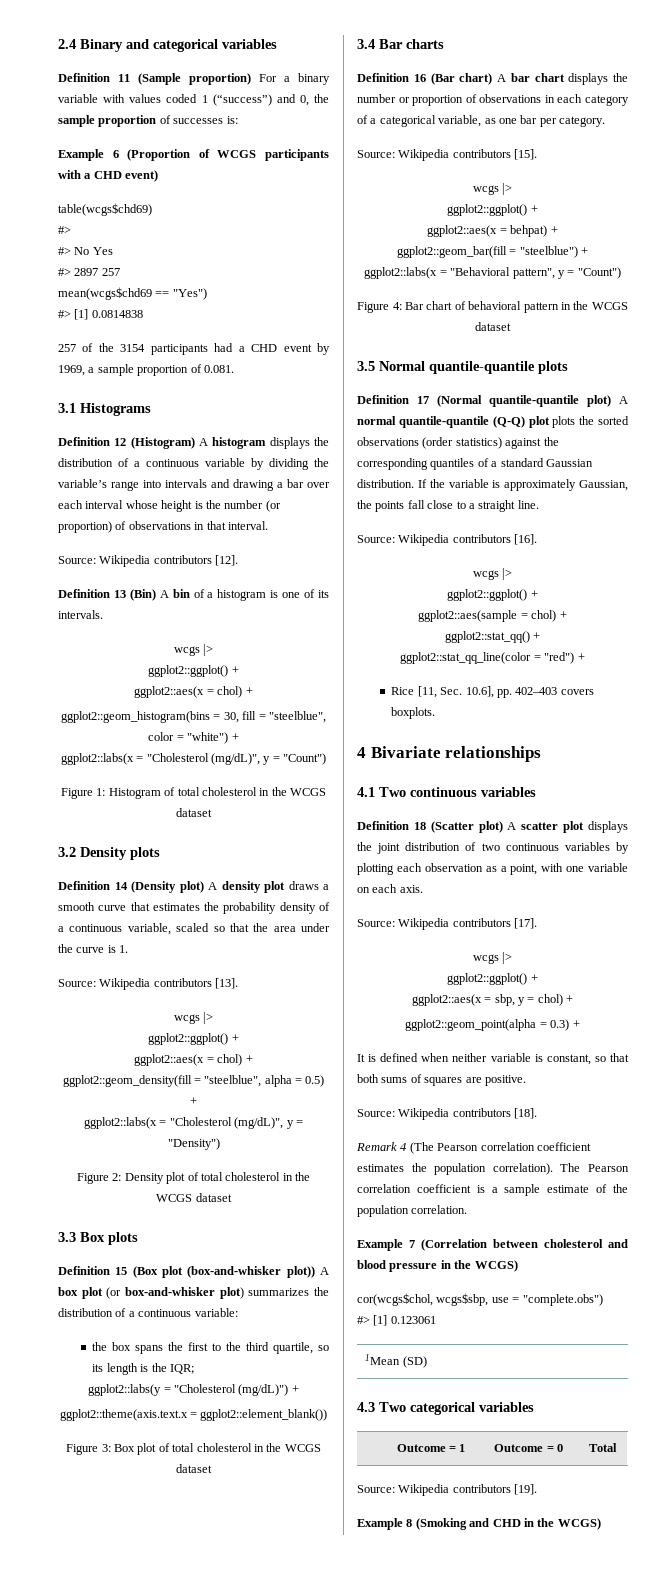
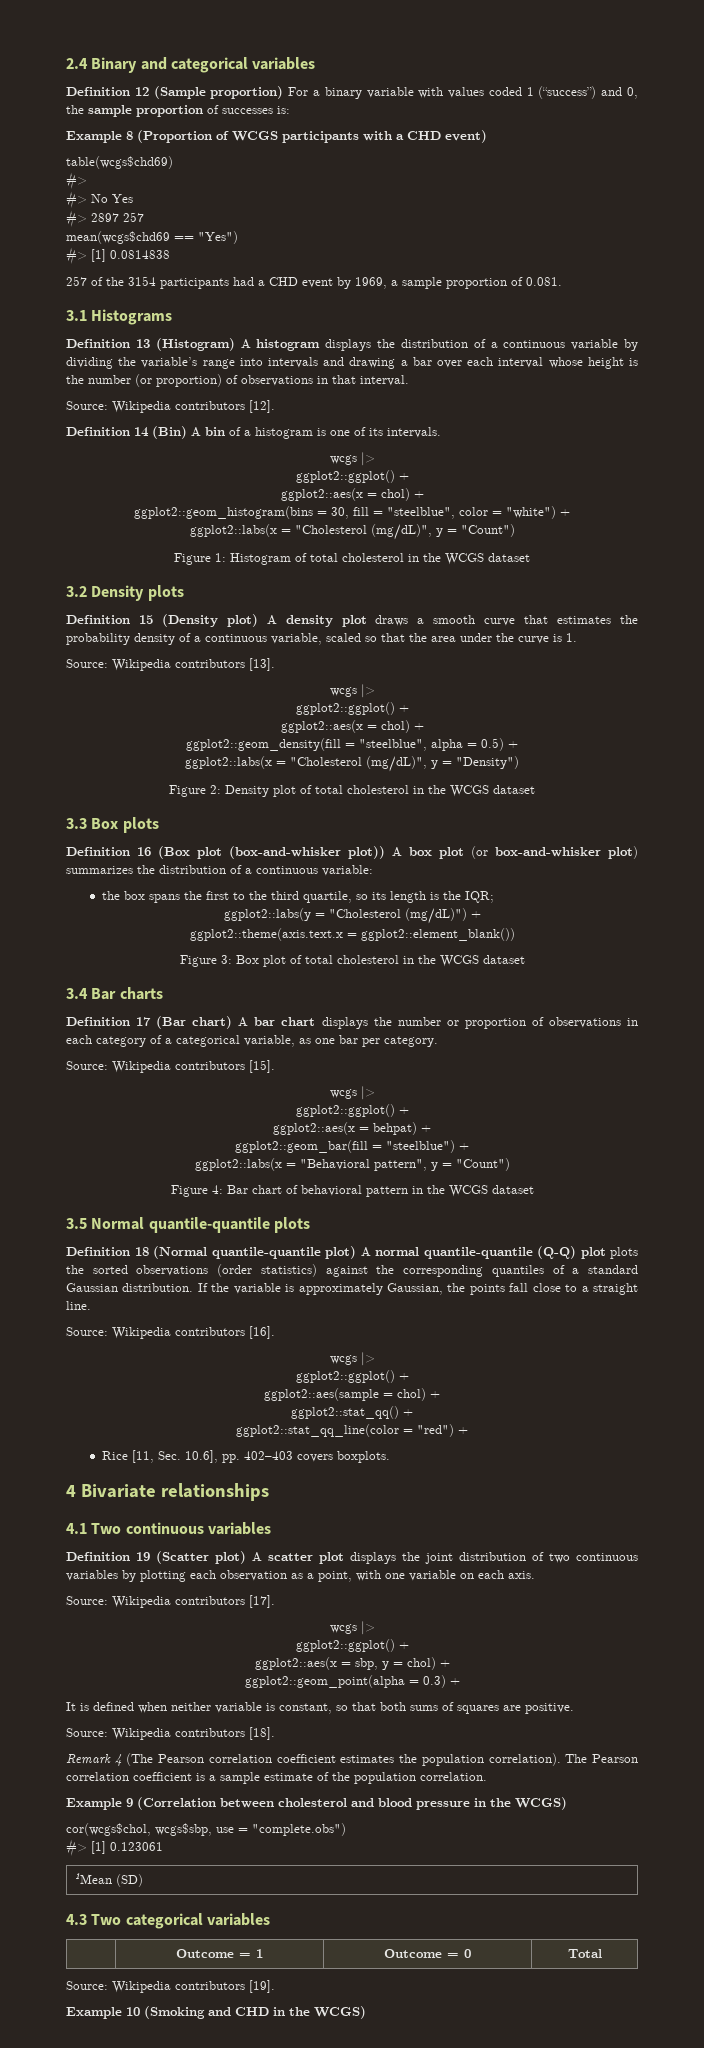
- Definition 11 (Sample proportion) For a binary variable with values coded 1 (“success”) and 0, the sample proportion of successes is:
+ Definition 12 (Sample proportion) For a binary variable with values coded 1 (“success”) and 0, the sample proportion of successes is:
- Example 6 (Proportion of WCGS participants with a CHD event)
+ Example 8 (Proportion of WCGS participants with a CHD event)
- Definition 12 (Histogram) A histogram displays the distribution of a continuous variable by dividing the variable’s range into intervals and drawing a bar over each interval whose height is the number (or proportion) of observations in that interval.
+ Definition 13 (Histogram) A histogram displays the distribution of a continuous variable by dividing the variable’s range into intervals and drawing a bar over each interval whose height is the number (or proportion) of observations in that interval.
- Definition 13 (Bin) A bin of a histogram is one of its intervals.
+ Definition 14 (Bin) A bin of a histogram is one of its intervals.
- Definition 14 (Density plot) A density plot draws a smooth curve that estimates the probability density of a continuous variable, scaled so that the area under the curve is 1.
+ Definition 15 (Density plot) A density plot draws a smooth curve that estimates the probability density of a continuous variable, scaled so that the area under the curve is 1.
- Definition 15 (Box plot (box-and-whisker plot)) A box plot (or box-and-whisker plot) summarizes the distribution of a continuous variable:
+ Definition 16 (Box plot (box-and-whisker plot)) A box plot (or box-and-whisker plot) summarizes the distribution of a continuous variable:
- Definition 16 (Bar chart) A bar chart displays the number or proportion of observations in each category of a categorical variable, as one bar per category.
+ Definition 17 (Bar chart) A bar chart displays the number or proportion of observations in each category of a categorical variable, as one bar per category.
- Definition 17 (Normal quantile-quantile plot) A normal quantile-quantile (Q-Q) plot plots the sorted observations (order statistics) against the corresponding quantiles of a standard Gaussian distribution.
+ Definition 18 (Normal quantile-quantile plot) A normal quantile-quantile (Q-Q) plot plots the sorted observations (order statistics) against the corresponding quantiles of a standard Gaussian distribution.
- Definition 18 (Scatter plot) A scatter plot displays the joint distribution of two continuous variables by plotting each observation as a point, with one variable on each axis.
+ Definition 19 (Scatter plot) A scatter plot displays the joint distribution of two continuous variables by plotting each observation as a point, with one variable on each axis.
- Example 7 (Correlation between cholesterol and blood pressure in the WCGS)
+ Example 9 (Correlation between cholesterol and blood pressure in the WCGS)
- Example 8 (Smoking and CHD in the WCGS)
+ Example 10 (Smoking and CHD in the WCGS)

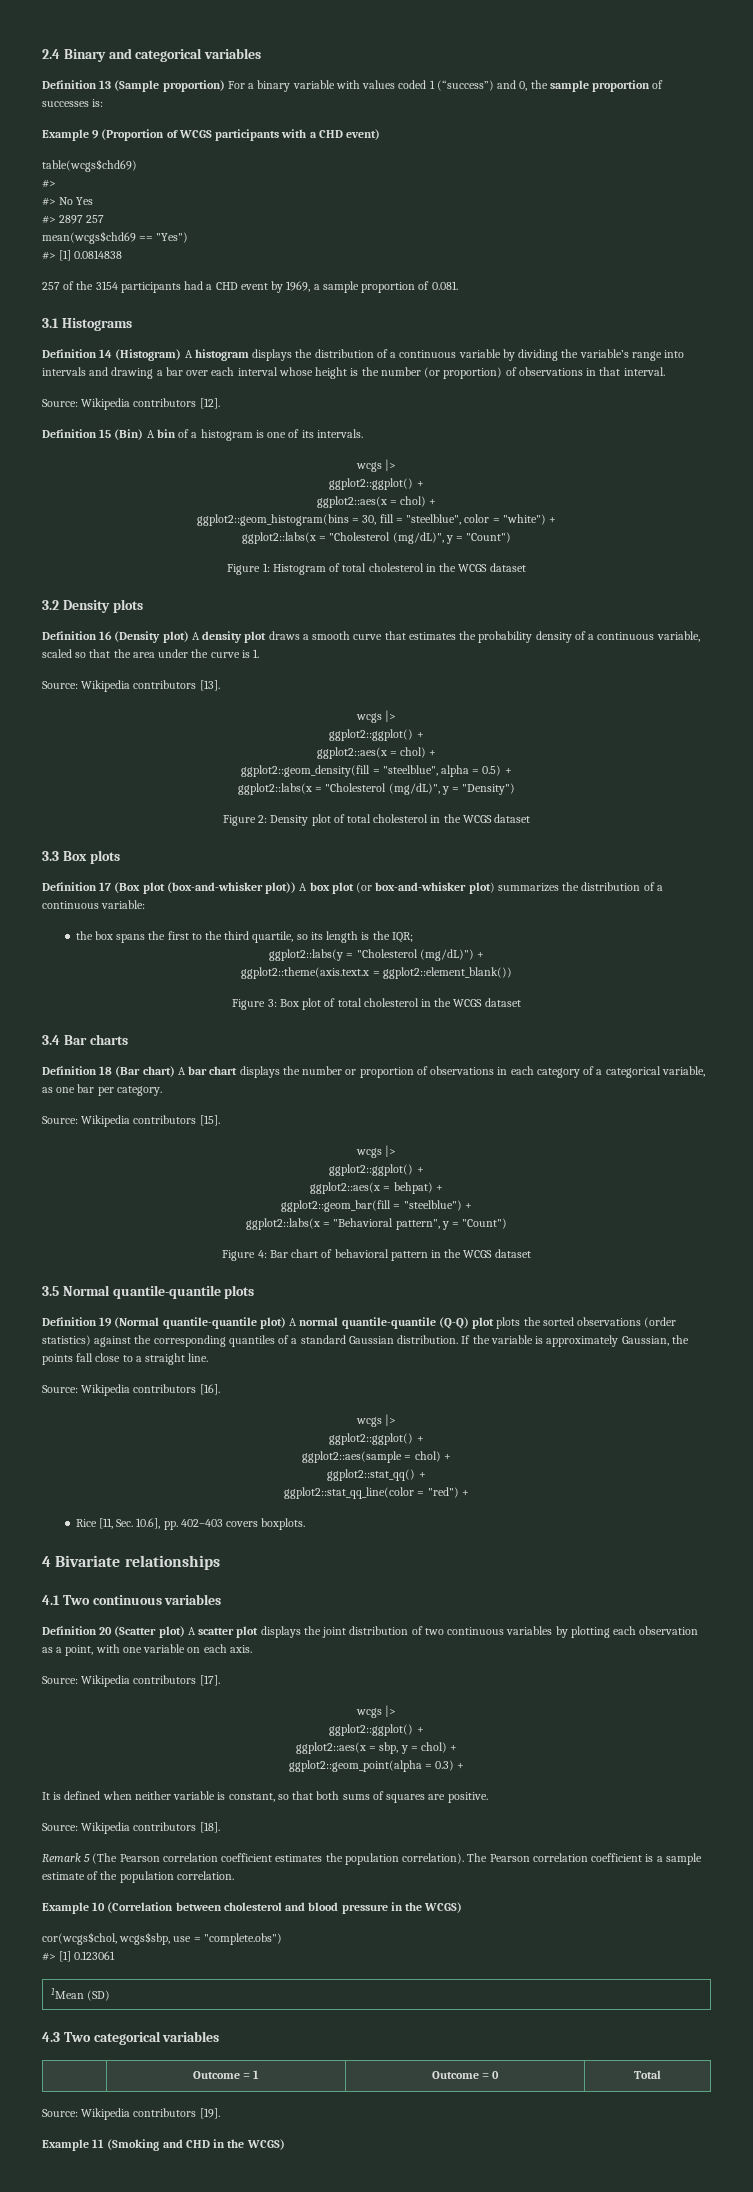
- Definition 12 (Sample proportion) For a binary variable with values coded 1 (“success”) and 0, the sample proportion of successes is:
+ Definition 13 (Sample proportion) For a binary variable with values coded 1 (“success”) and 0, the sample proportion of successes is:
- Example 8 (Proportion of WCGS participants with a CHD event)
+ Example 9 (Proportion of WCGS participants with a CHD event)
- Definition 13 (Histogram) A histogram displays the distribution of a continuous variable by dividing the variable’s range into intervals and drawing a bar over each interval whose height is the number (or proportion) of observations in that interval.
+ Definition 14 (Histogram) A histogram displays the distribution of a continuous variable by dividing the variable’s range into intervals and drawing a bar over each interval whose height is the number (or proportion) of observations in that interval.
- Definition 14 (Bin) A bin of a histogram is one of its intervals.
+ Definition 15 (Bin) A bin of a histogram is one of its intervals.
- Definition 15 (Density plot) A density plot draws a smooth curve that estimates the probability density of a continuous variable, scaled so that the area under the curve is 1.
+ Definition 16 (Density plot) A density plot draws a smooth curve that estimates the probability density of a continuous variable, scaled so that the area under the curve is 1.
- Definition 16 (Box plot (box-and-whisker plot)) A box plot (or box-and-whisker plot) summarizes the distribution of a continuous variable:
+ Definition 17 (Box plot (box-and-whisker plot)) A box plot (or box-and-whisker plot) summarizes the distribution of a continuous variable:
- Definition 17 (Bar chart) A bar chart displays the number or proportion of observations in each category of a categorical variable, as one bar per category.
+ Definition 18 (Bar chart) A bar chart displays the number or proportion of observations in each category of a categorical variable, as one bar per category.
- Definition 18 (Normal quantile-quantile plot) A normal quantile-quantile (Q-Q) plot plots the sorted observations (order statistics) against the corresponding quantiles of a standard Gaussian distribution.
+ Definition 19 (Normal quantile-quantile plot) A normal quantile-quantile (Q-Q) plot plots the sorted observations (order statistics) against the corresponding quantiles of a standard Gaussian distribution.
- Definition 19 (Scatter plot) A scatter plot displays the joint distribution of two continuous variables by plotting each observation as a point, with one variable on each axis.
+ Definition 20 (Scatter plot) A scatter plot displays the joint distribution of two continuous variables by plotting each observation as a point, with one variable on each axis.
- Remark 4 (The Pearson correlation coefficient estimates the population correlation).
+ Remark 5 (The Pearson correlation coefficient estimates the population correlation).
- Example 9 (Correlation between cholesterol and blood pressure in the WCGS)
+ Example 10 (Correlation between cholesterol and blood pressure in the WCGS)
- Example 10 (Smoking and CHD in the WCGS)
+ Example 11 (Smoking and CHD in the WCGS)

